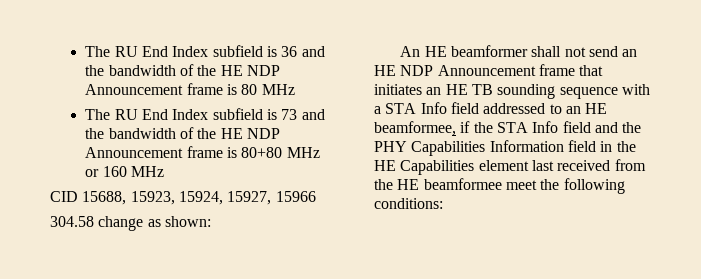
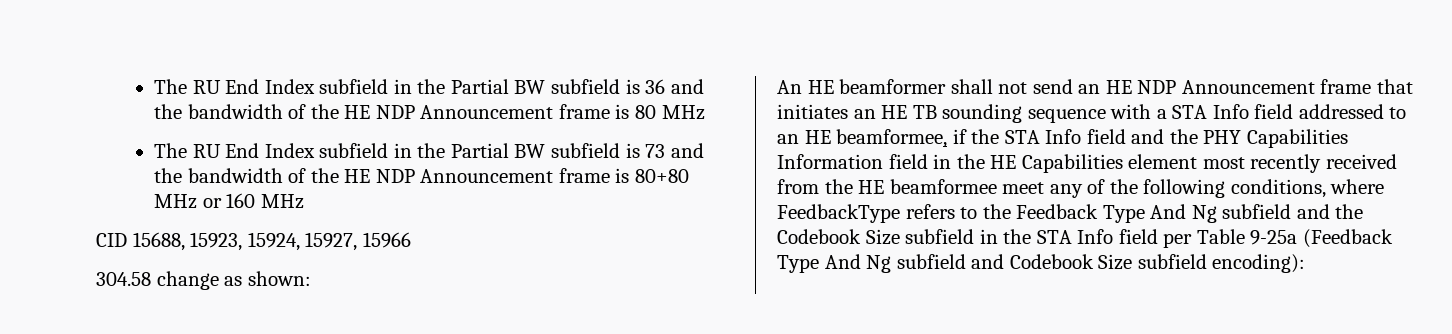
- The RU End Index subfield is 36 and the bandwidth of the HE NDP Announcement frame is 80 MHz
+ The RU End Index subfield in the Partial BW subfield is 36 and the bandwidth of the HE NDP Announcement frame is 80 MHz
- The RU End Index subfield is 73 and the bandwidth of the HE NDP Announcement frame is 80+80 MHz or 160 MHz
+ The RU End Index subfield in the Partial BW subfield is 73 and the bandwidth of the HE NDP Announcement frame is 80+80 MHz or 160 MHz
- An HE beamformer shall not send an HE NDP Announcement frame that initiates an HE TB sounding sequence with a STA Info field addressed to an HE beamformee, if the STA Info field and the PHY Capabilities Information field in the HE Capabilities element last received from the HE beamformee meet the following conditions:
+ An HE beamformer shall not send an HE NDP Announcement frame that initiates an HE TB sounding sequence with a STA Info field addressed to an HE beamformee, if the STA Info field and the PHY Capabilities Information field in the HE Capabilities element most recently received from the HE beamformee meet any of the following conditions, where FeedbackType refers to the Feedback Type And Ng subfield and the Codebook Size subfield in the STA Info field per Table 9-25a (Feedback Type And Ng subfield and Codebook Size subfield encoding):

